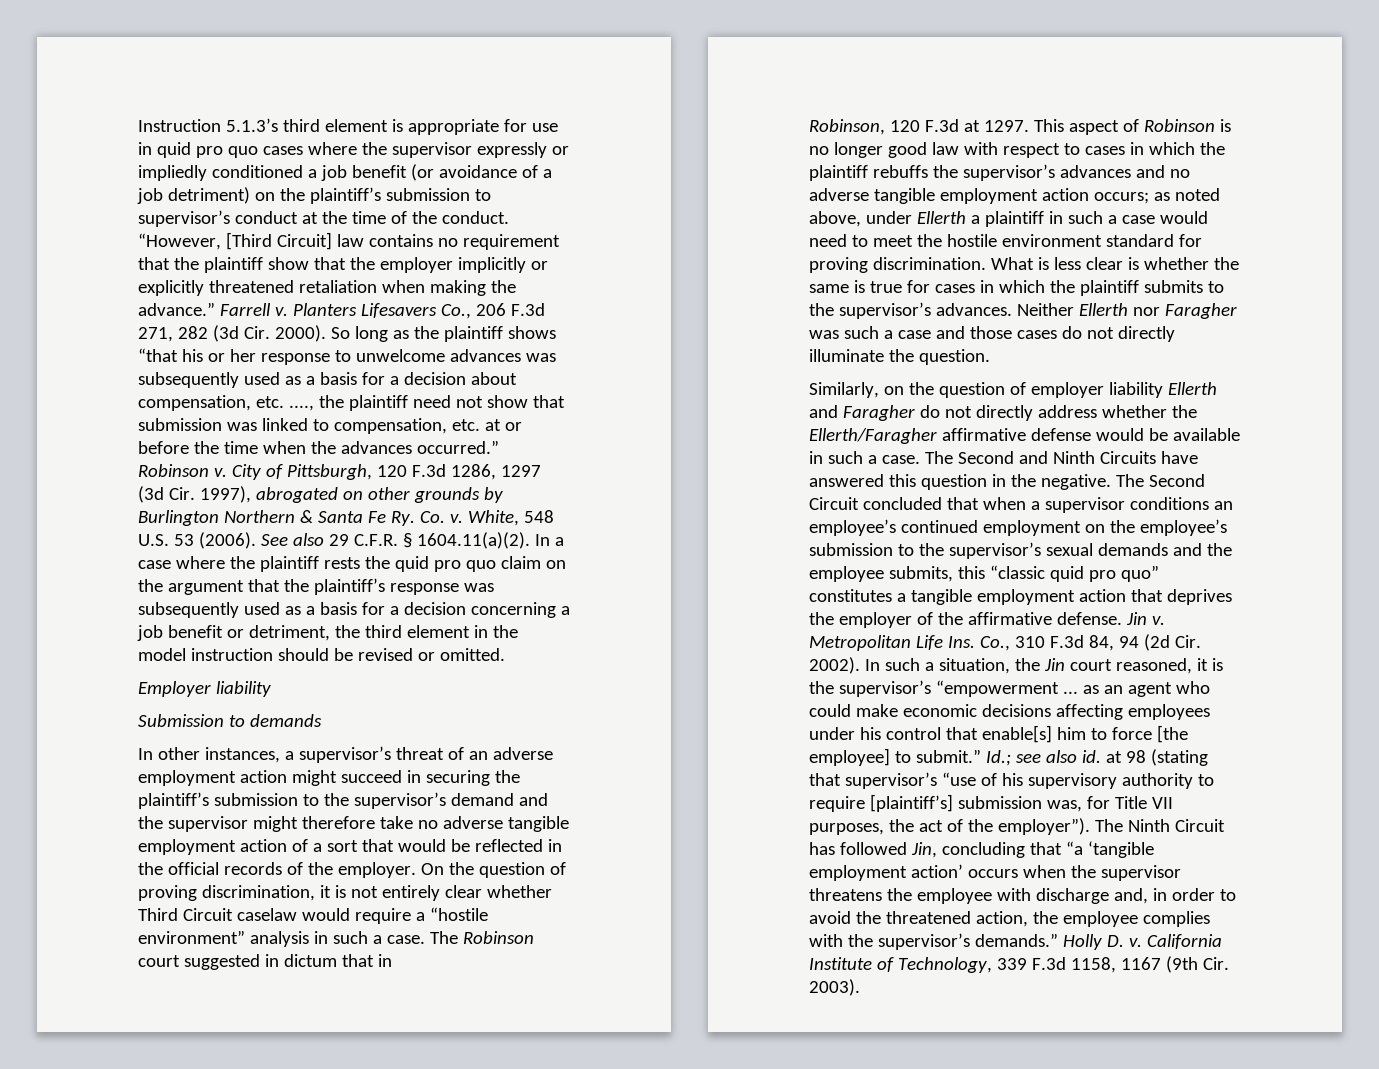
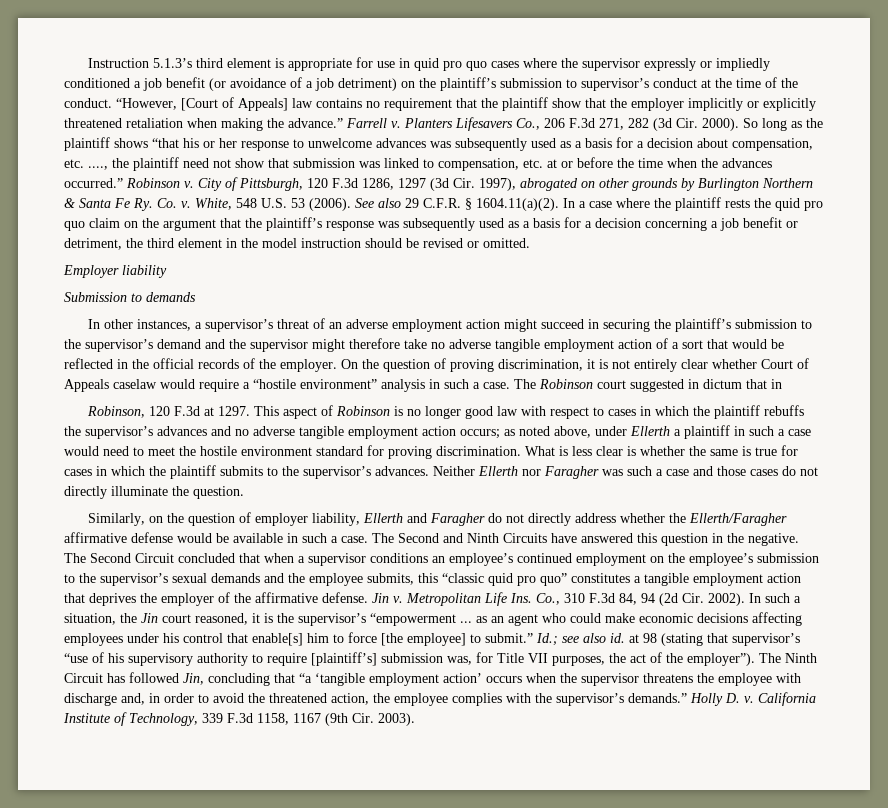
- “However, [Third Circuit] law contains no requirement that the plaintiff show that the employer implicitly or explicitly threatened retaliation when making the advance.”
+ “However, [Court of Appeals] law contains no requirement that the plaintiff show that the employer implicitly or explicitly threatened retaliation when making the advance.”
- On the question of proving discrimination, it is not entirely clear whether Third Circuit caselaw would require a “hostile environment” analysis in such a case.
+ On the question of proving discrimination, it is not entirely clear whether Court of Appeals caselaw would require a “hostile environment” analysis in such a case.
- Similarly, on the question of employer liability Ellerth and Faragher do not directly address whether the Ellerth/Faragher affirmative defense would be available in such a case.
+ Similarly, on the question of employer liability, Ellerth and Faragher do not directly address whether the Ellerth/Faragher affirmative defense would be available in such a case.

